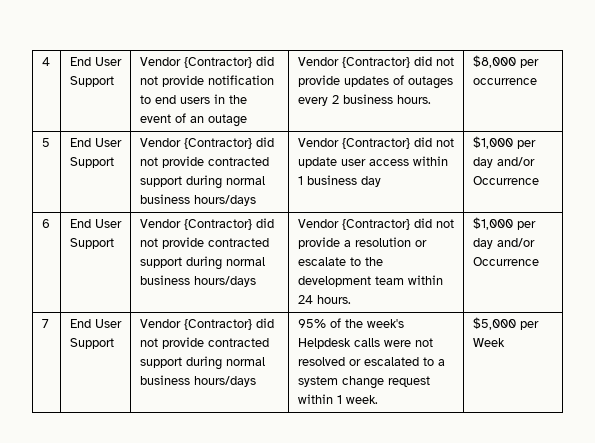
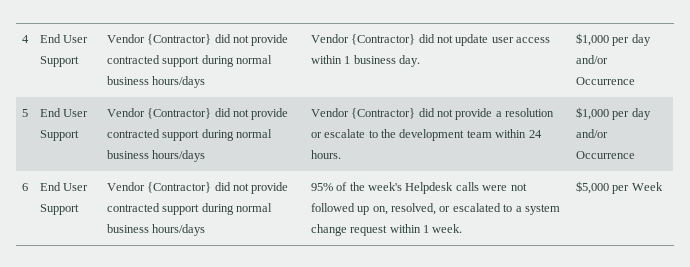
- 4 | End User Support | Vendor {Contractor} did not provide notification to end users in the event of an outage | Vendor {Contractor} did not provide updates of outages every 2 business hours. | $8,000 per occurrence
- 5 | End User Support | Vendor {Contractor} did not provide contracted support during normal business hours/days | Vendor {Contractor} did not update user access within 1 business day | $1,000 per day and/or Occurrence
- 6 | End User Support | Vendor {Contractor} did not provide contracted support during normal business hours/days | Vendor {Contractor} did not provide a resolution or escalate to the development team within 24 hours. | $1,000 per day and/or Occurrence
+ 4 | End User Support | Vendor {Contractor} did not provide contracted support during normal business hours/days | Vendor {Contractor} did not update user access within 1 business day. | $1,000 per day and/or Occurrence
+ 5 | End User Support | Vendor {Contractor} did not provide contracted support during normal business hours/days | Vendor {Contractor} did not provide a resolution or escalate to the development team within 24 hours. | $1,000 per day and/or Occurrence
- 7 | End User Support | Vendor {Contractor} did not provide contracted support during normal business hours/days | 95% of the week's Helpdesk calls were not resolved or escalated to a system change request within 1 week. | $5,000 per Week
+ 6 | End User Support | Vendor {Contractor} did not provide contracted support during normal business hours/days | 95% of the week's Helpdesk calls were not followed up on, resolved, or escalated to a system change request within 1 week. | $5,000 per Week

